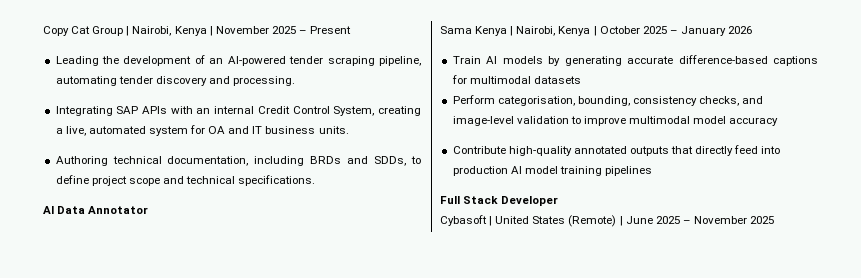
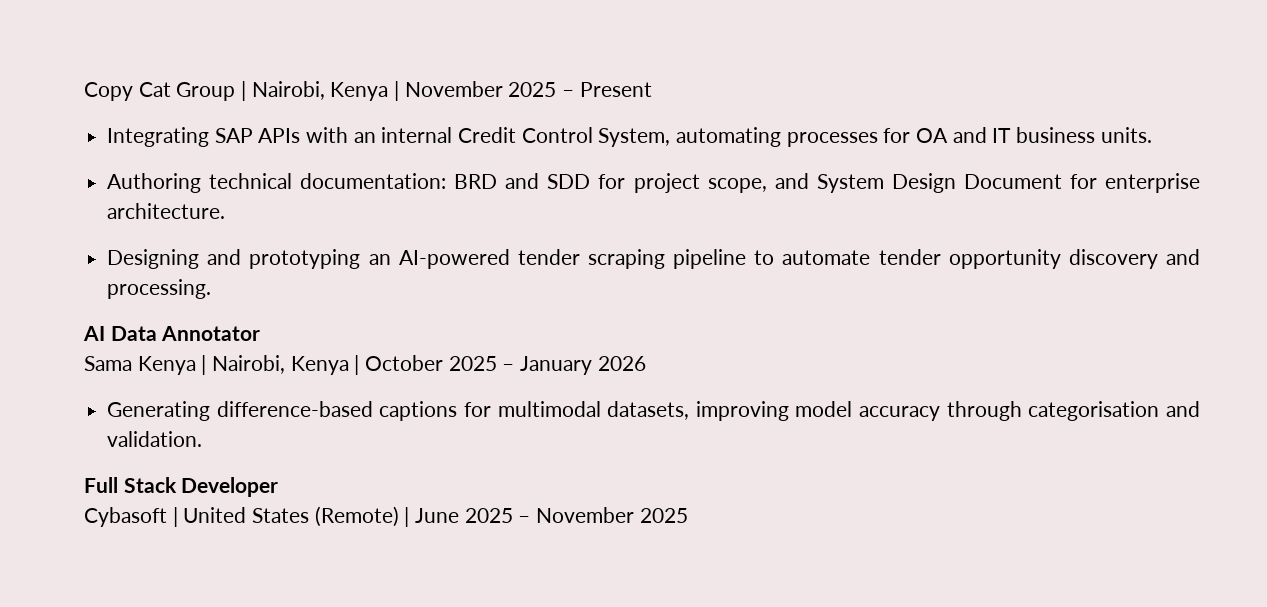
- Leading the development of an AI-powered tender scraping pipeline, automating tender discovery and processing.
- Integrating SAP APIs with an internal Credit Control System, creating a live, automated system for OA and IT business units.
+ Integrating SAP APIs with an internal Credit Control System, automating processes for OA and IT business units.
- Authoring technical documentation, including BRDs and SDDs, to define project scope and technical specifications.
+ Authoring technical documentation: BRD and SDD for project scope, and System Design Document for enterprise architecture.
+ Designing and prototyping an AI-powered tender scraping pipeline to automate tender opportunity discovery and processing.
- Train AI models by generating accurate difference-based captions for multimodal datasets
- Perform categorisation, bounding, consistency checks, and image-level validation to improve multimodal model accuracy
- Contribute high-quality annotated outputs that directly feed into production AI model training pipelines
+ Generating difference-based captions for multimodal datasets, improving model accuracy through categorisation and validation.

